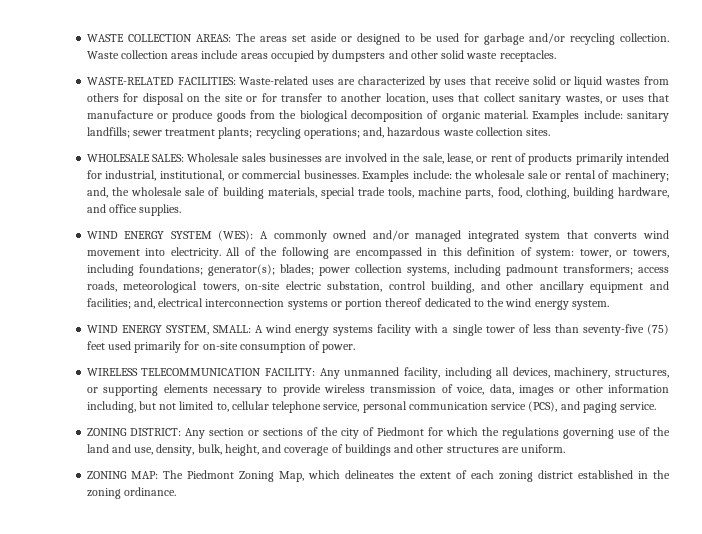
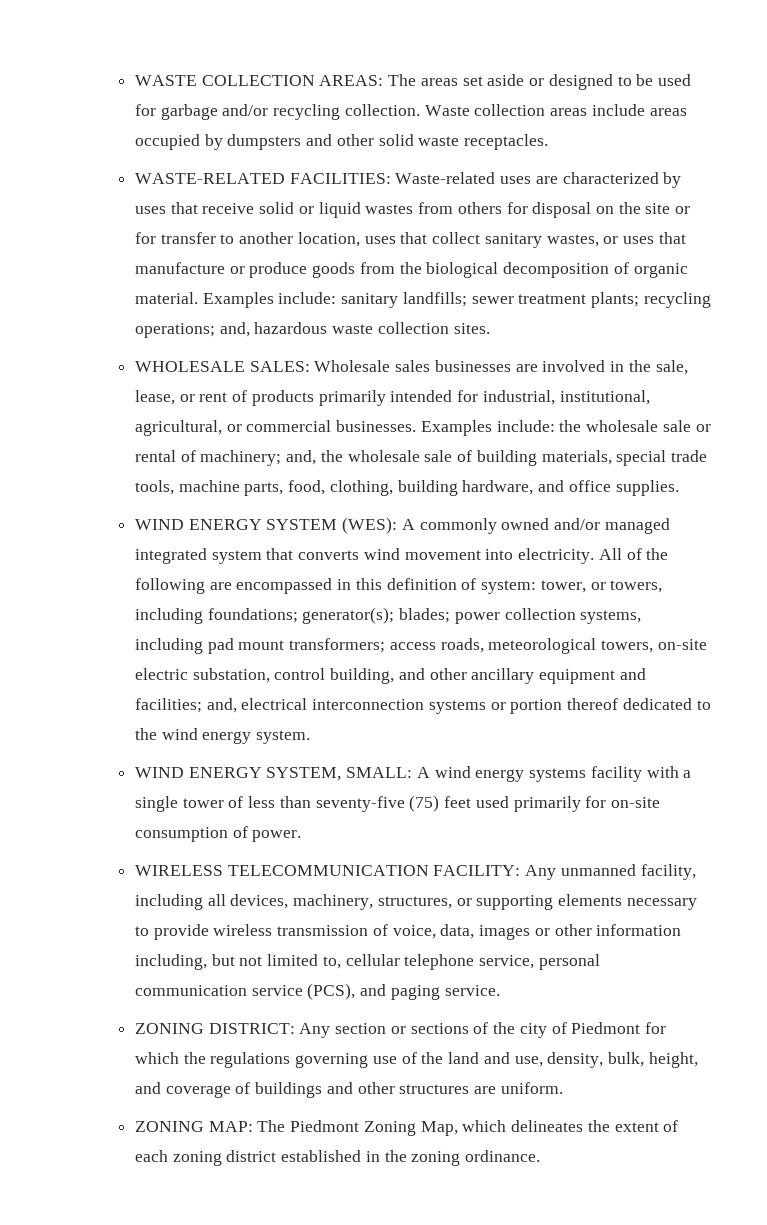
- WHOLESALE SALES: Wholesale sales businesses are involved in the sale, lease, or rent of products primarily intended for industrial, institutional, or commercial businesses.
+ WHOLESALE SALES: Wholesale sales businesses are involved in the sale, lease, or rent of products primarily intended for industrial, institutional, agricultural, or commercial businesses.
- All of the following are encompassed in this definition of system: tower, or towers, including foundations; generator(s); blades; power collection systems, including padmount transformers; access roads, meteorological towers, on-site electric substation, control building, and other ancillary equipment and facilities; and, electrical interconnection systems or portion thereof dedicated to the wind energy system.
+ All of the following are encompassed in this definition of system: tower, or towers, including foundations; generator(s); blades; power collection systems, including pad mount transformers; access roads, meteorological towers, on-site electric substation, control building, and other ancillary equipment and facilities; and, electrical interconnection systems or portion thereof dedicated to the wind energy system.

